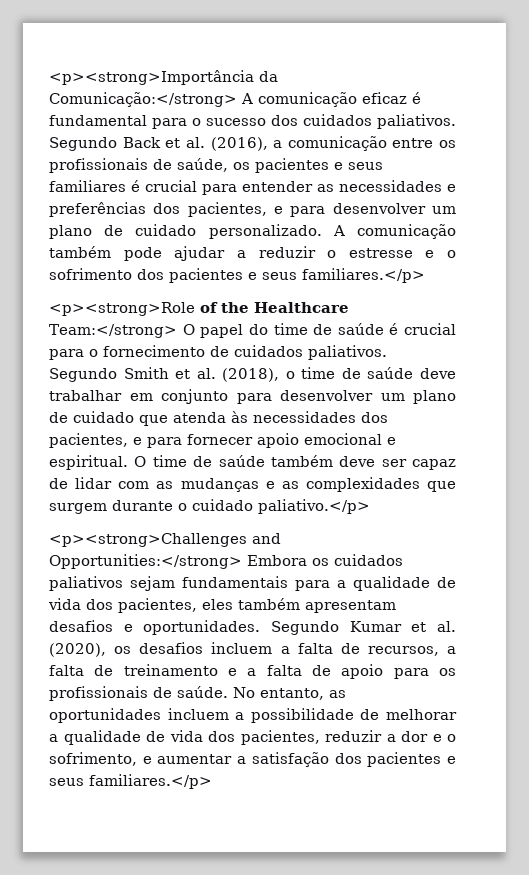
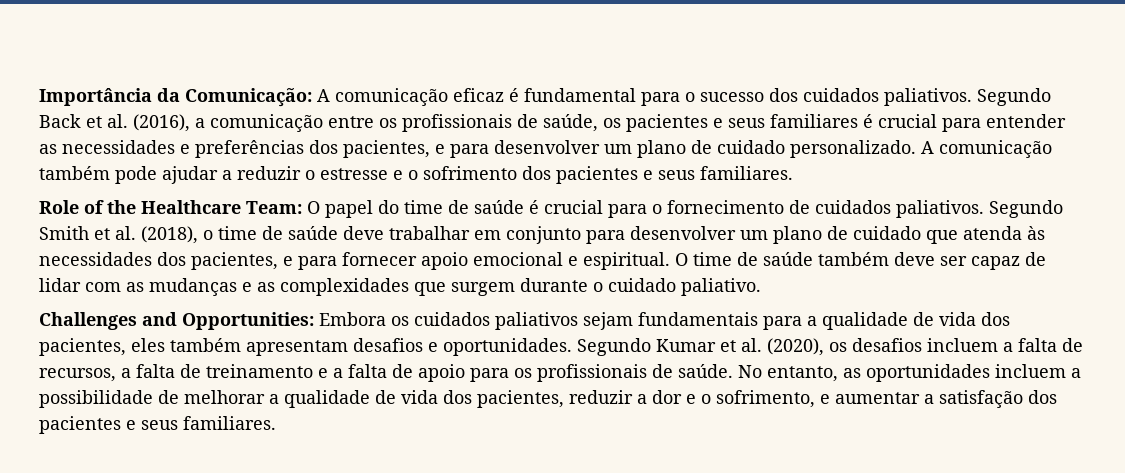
- <p><strong>Importância da Comunicação:</strong> A comunicação eficaz é fundamental para o sucesso dos cuidados paliativos.
+ Importância da Comunicação: A comunicação eficaz é fundamental para o sucesso dos cuidados paliativos.
- A comunicação também pode ajudar a reduzir o estresse e o sofrimento dos pacientes e seus familiares.</p>
- <p><strong>Role of the Healthcare Team:</strong> O papel do time de saúde é crucial para o fornecimento de cuidados paliativos.
+ A comunicação também pode ajudar a reduzir o estresse e o sofrimento dos pacientes e seus familiares.
+ Role of the Healthcare Team: O papel do time de saúde é crucial para o fornecimento de cuidados paliativos.
- O time de saúde também deve ser capaz de lidar com as mudanças e as complexidades que surgem durante o cuidado paliativo.</p>
- <p><strong>Challenges and Opportunities:</strong> Embora os cuidados paliativos sejam fundamentais para a qualidade de vida dos pacientes, eles também apresentam desafios e oportunidades.
+ O time de saúde também deve ser capaz de lidar com as mudanças e as complexidades que surgem durante o cuidado paliativo.
+ Challenges and Opportunities: Embora os cuidados paliativos sejam fundamentais para a qualidade de vida dos pacientes, eles também apresentam desafios e oportunidades.
- No entanto, as oportunidades incluem a possibilidade de melhorar a qualidade de vida dos pacientes, reduzir a dor e o sofrimento, e aumentar a satisfação dos pacientes e seus familiares.</p>
+ No entanto, as oportunidades incluem a possibilidade de melhorar a qualidade de vida dos pacientes, reduzir a dor e o sofrimento, e aumentar a satisfação dos pacientes e seus familiares.

